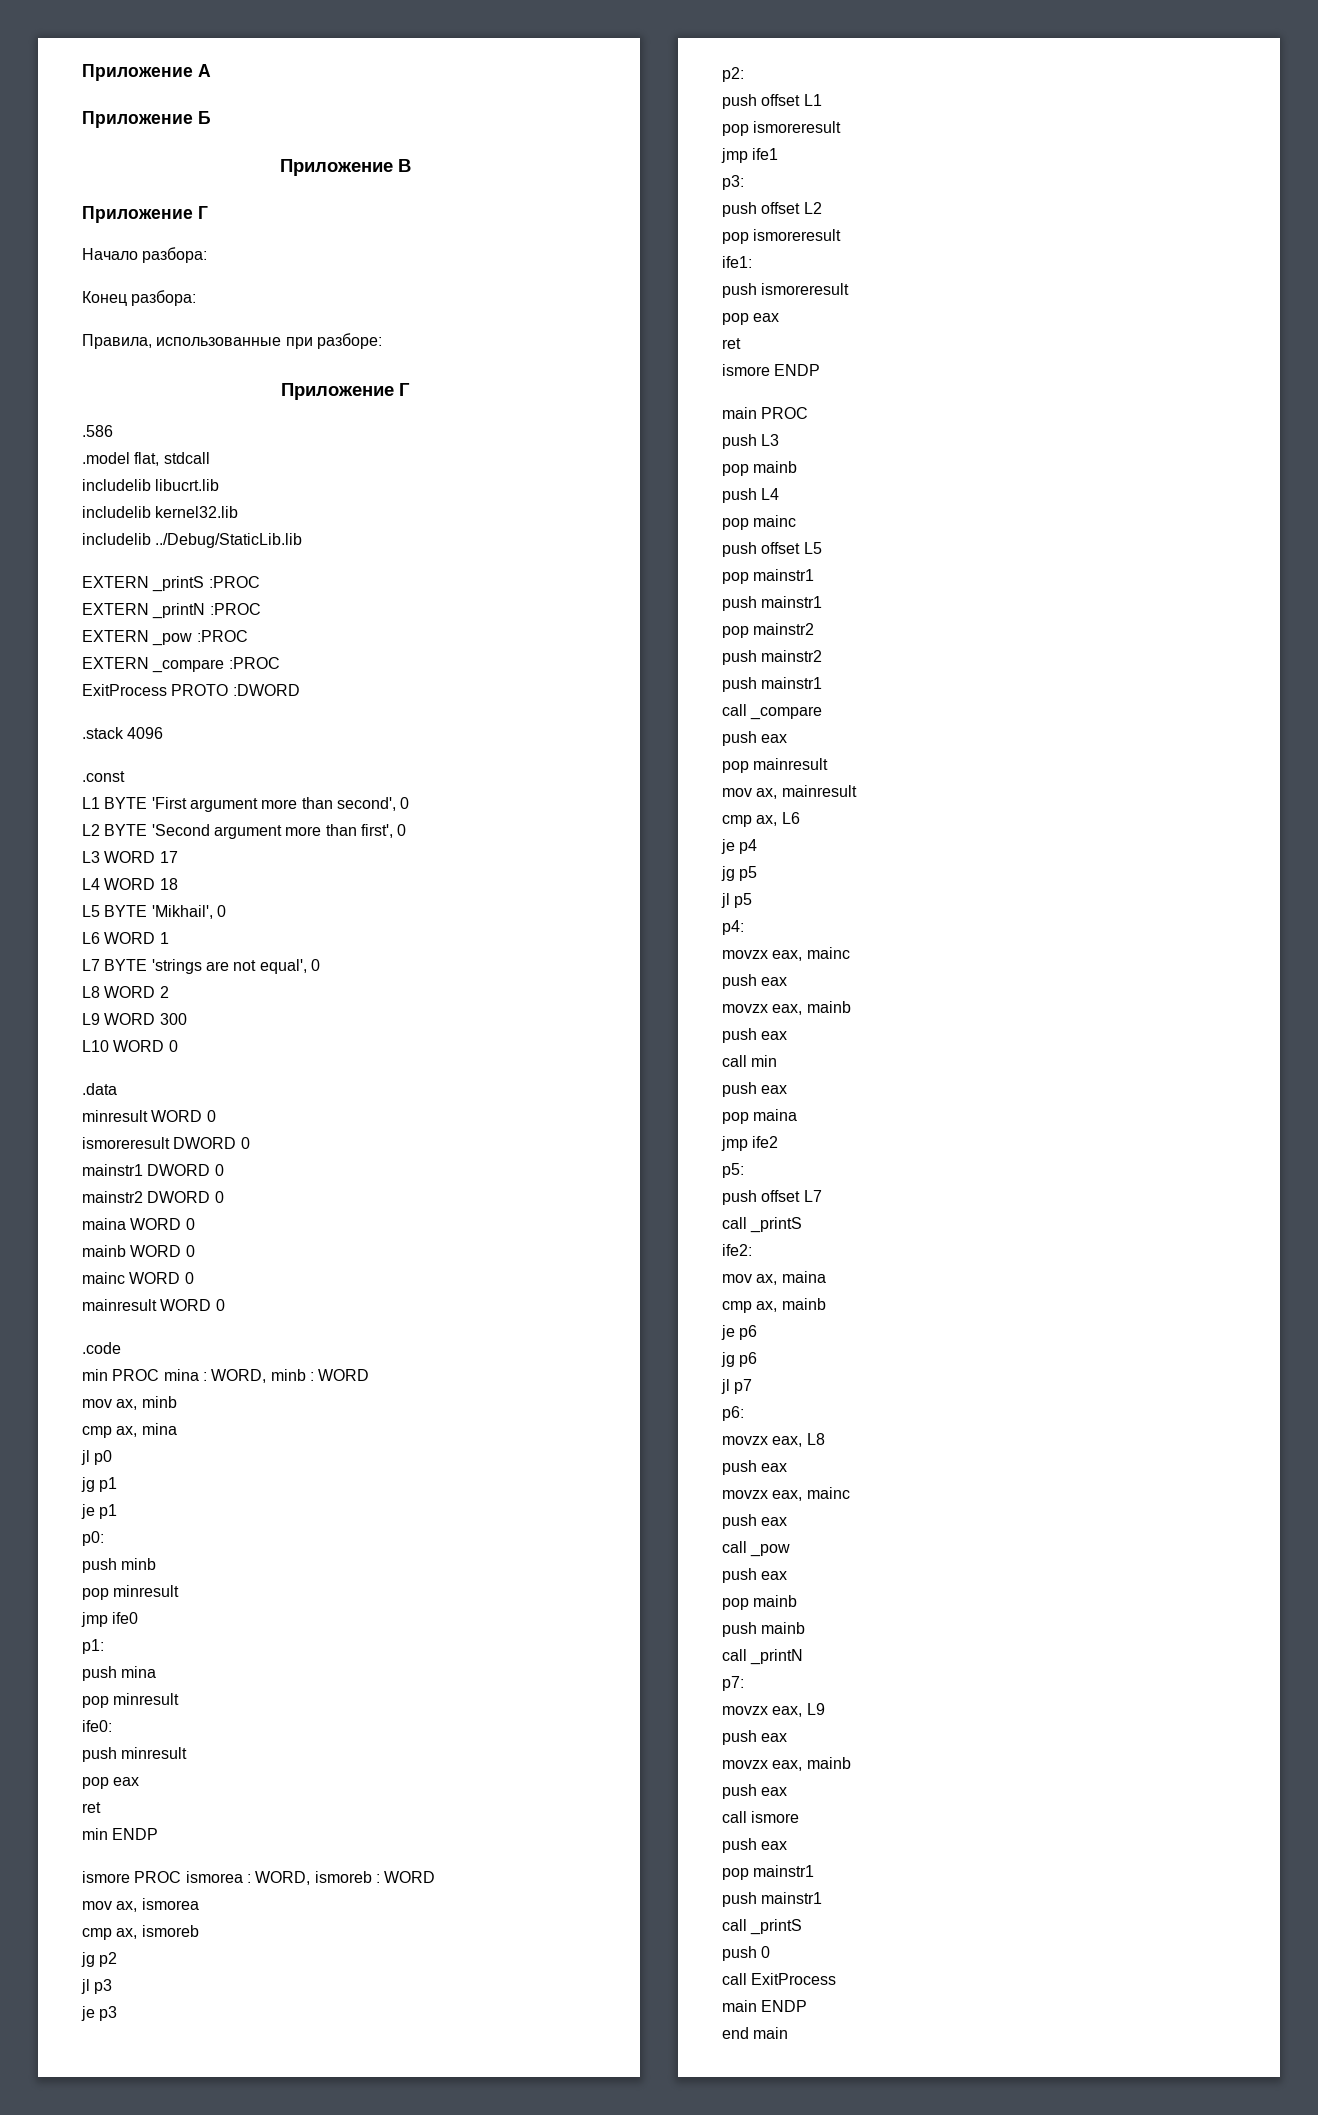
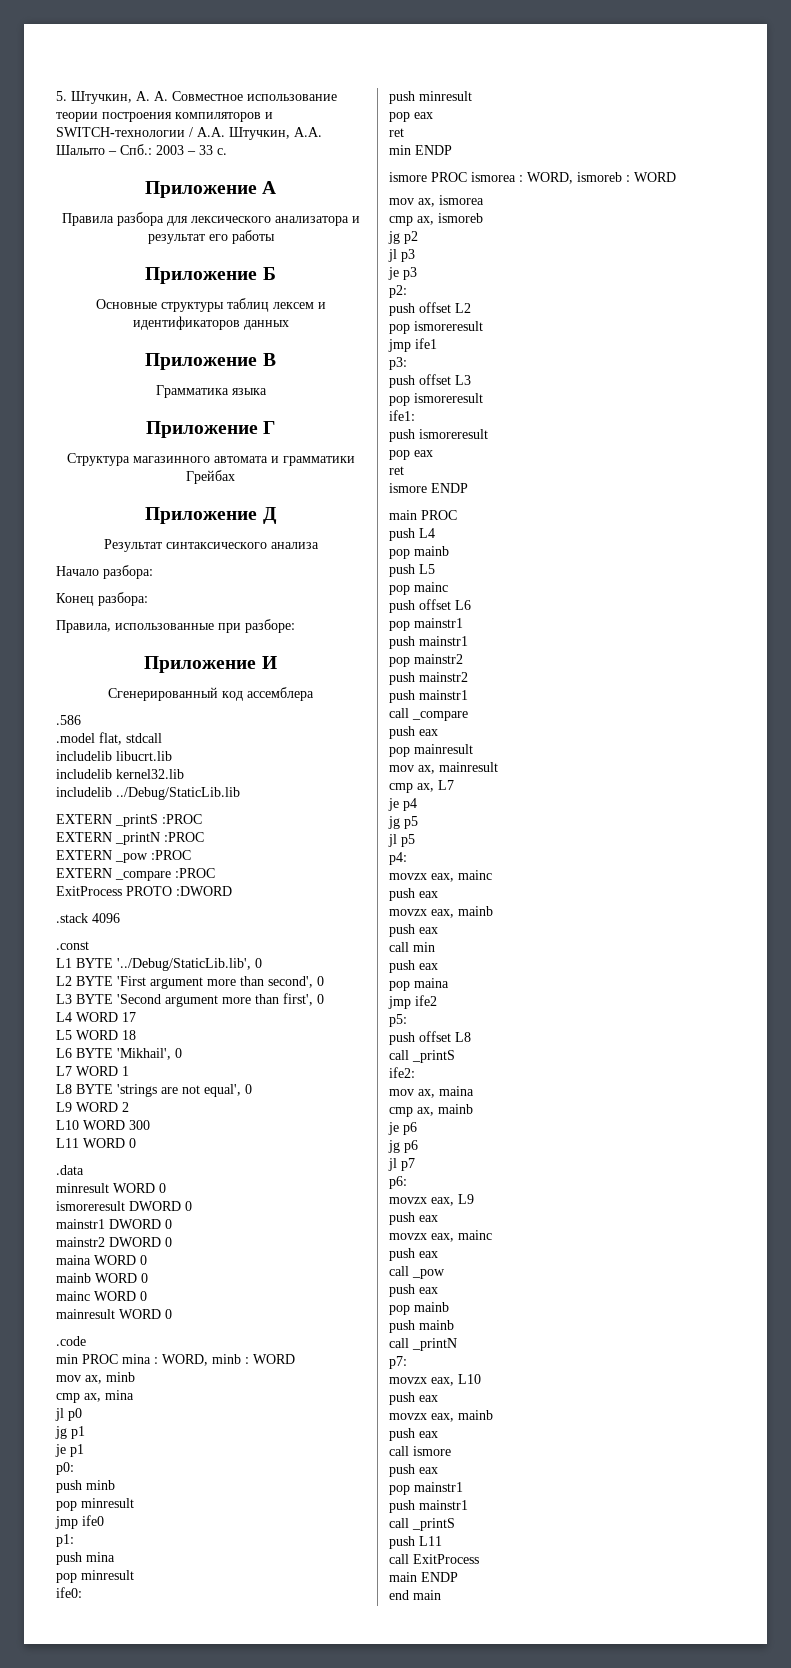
+ 5. Штучкин, A. A. Совместное использование теории построения компиляторов и SWITCH-технологии / А.А. Штучкин, А.А. Шалыто – Спб.: 2003 – 33 с.
  Приложение А
+ Правила разбора для лексического анализатора и результат его работы
  Приложение Б
+ Основные структуры таблиц лексем и идентификаторов данных
  Приложение В
+ Грамматика языка
  Приложение Г
+ Структура магазинного автомата и грамматики Грейбах
+ Приложение Д
+ Результат синтаксического анализа
  Правила, использованные при разборе:
- Приложение Г
+ Приложение И
+ Сгенерированный код ассемблера
- L1 BYTE 'First argument more than second', 0
+ L1 BYTE '../Debug/StaticLib.lib', 0
+ L2 BYTE 'First argument more than second', 0
- L2 BYTE 'Second argument more than first', 0
+ L3 BYTE 'Second argument more than first', 0
- L3 WORD 17
+ L4 WORD 17
- L4 WORD 18
+ L5 WORD 18
- L5 BYTE 'Mikhail', 0
+ L6 BYTE 'Mikhail', 0
- L6 WORD 1
+ L7 WORD 1
- L7 BYTE 'strings are not equal', 0
+ L8 BYTE 'strings are not equal', 0
- L8 WORD 2
+ L9 WORD 2
- L9 WORD 300
+ L10 WORD 300
- L10 WORD 0
+ L11 WORD 0
- push offset L1
+ push offset L2
- push offset L2
+ push offset L3
- push L3
+ push L4
  pop mainb
- push L4
+ push L5
- push offset L5
+ push offset L6
- cmp ax, L6
+ cmp ax, L7
- push offset L7
+ push offset L8
- movzx eax, L8
+ movzx eax, L9
- movzx eax, L9
+ movzx eax, L10
- push 0
+ push L11

